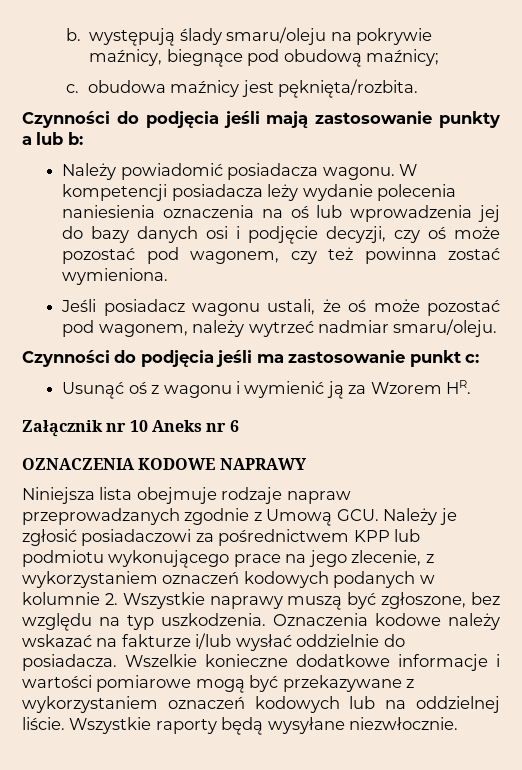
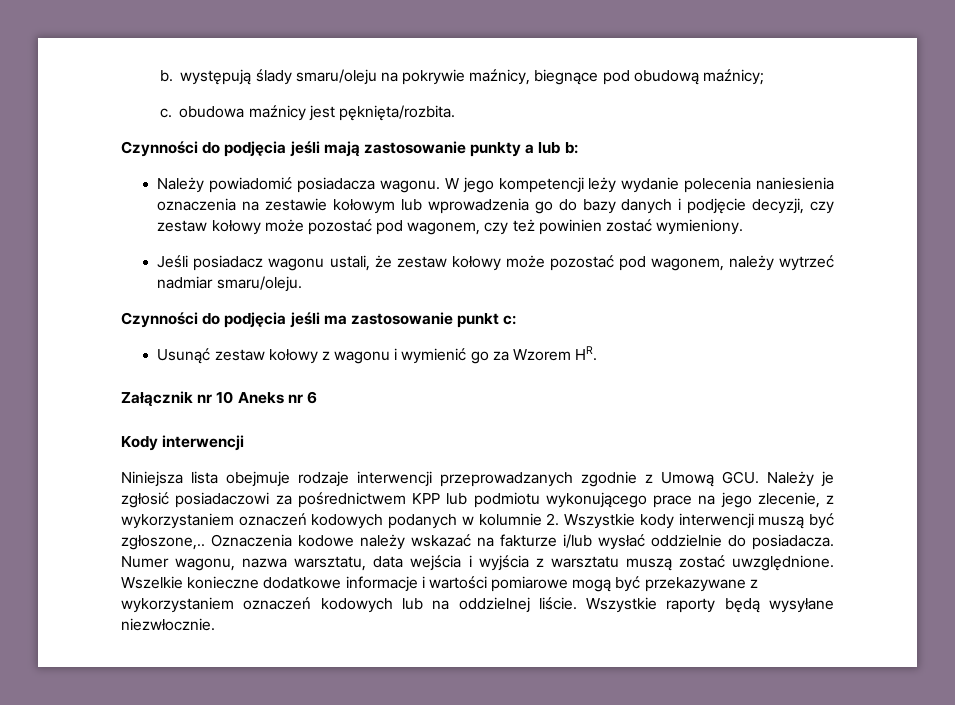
- W kompetencji posiadacza leży wydanie polecenia naniesienia oznaczenia na oś lub wprowadzenia jej do bazy danych osi i podjęcie decyzji, czy oś może pozostać pod wagonem, czy też powinna zostać wymieniona.
+ W jego kompetencji leży wydanie polecenia naniesienia oznaczenia na zestawie kołowym lub wprowadzenia go do bazy danych i podjęcie decyzji, czy zestaw kołowy może pozostać pod wagonem, czy też powinien zostać wymieniony.
- Jeśli posiadacz wagonu ustali, że oś może pozostać pod wagonem, należy wytrzeć nadmiar smaru/oleju.
+ Jeśli posiadacz wagonu ustali, że zestaw kołowy może pozostać pod wagonem, należy wytrzeć nadmiar smaru/oleju.
- Usunąć oś z wagonu i wymienić ją za Wzorem HR.
+ Usunąć zestaw kołowy z wagonu i wymienić go za Wzorem HR.
- OZNACZENIA KODOWE NAPRAWY
+ Kody interwencji
- Niniejsza lista obejmuje rodzaje napraw przeprowadzanych zgodnie z Umową GCU. Należy je zgłosić posiadaczowi za pośrednictwem KPP lub podmiotu wykonującego prace na jego zlecenie, z wykorzystaniem oznaczeń kodowych podanych w kolumnie 2. Wszystkie naprawy muszą być zgłoszone, bez względu na typ uszkodzenia.
+ Niniejsza lista obejmuje rodzaje interwencji przeprowadzanych zgodnie z Umową GCU. Należy je zgłosić posiadaczowi za pośrednictwem KPP lub podmiotu wykonującego prace na jego zlecenie, z wykorzystaniem oznaczeń kodowych podanych w kolumnie 2. Wszystkie kody interwencji muszą być zgłoszone,..
+ Numer wagonu, nazwa warsztatu, data wejścia i wyjścia z warsztatu muszą zostać uwzględnione.

